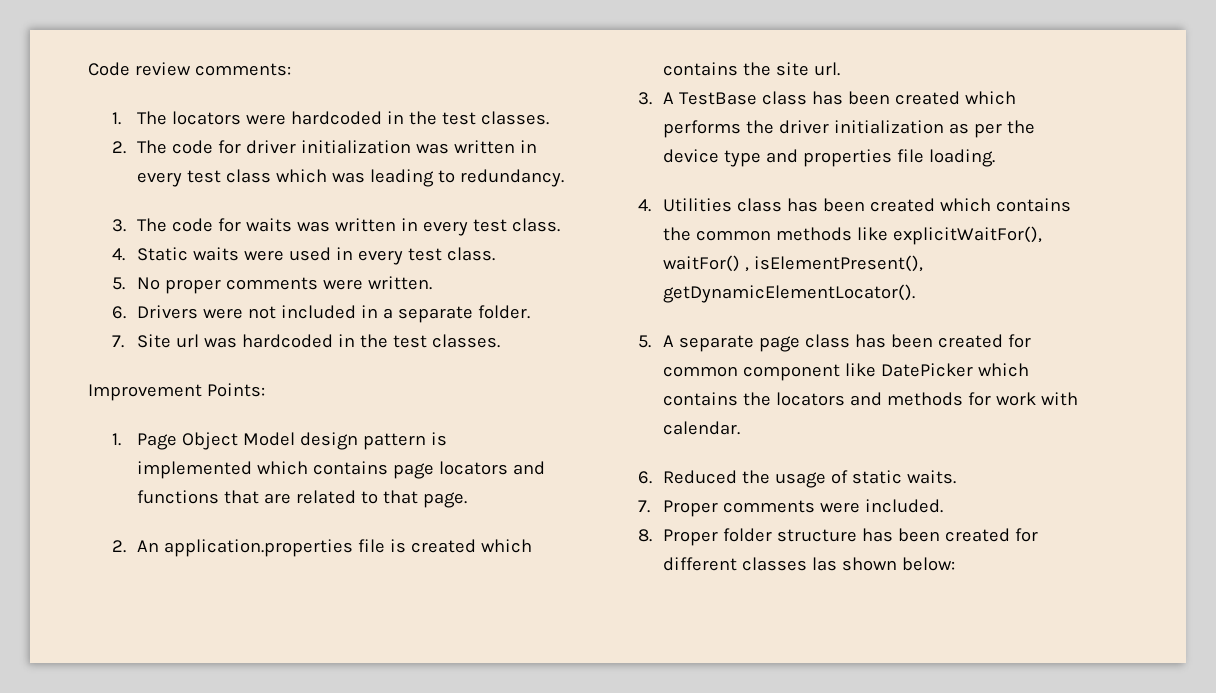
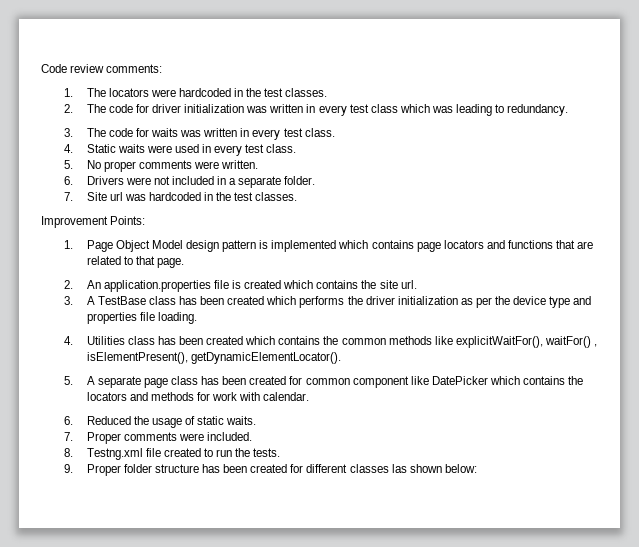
- 8. Proper folder structure has been created for different classes las shown below:
+ 8. Testng.xml file created to run the tests.
+ 9. Proper folder structure has been created for different classes las shown below:

